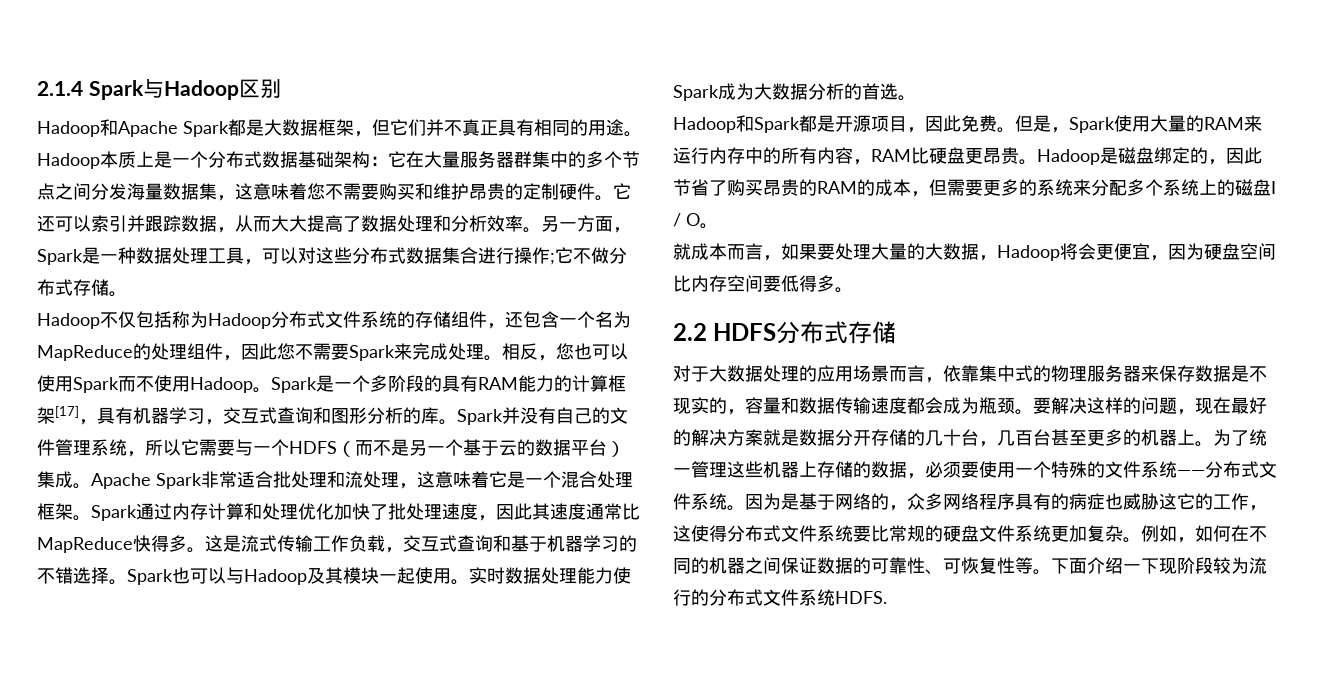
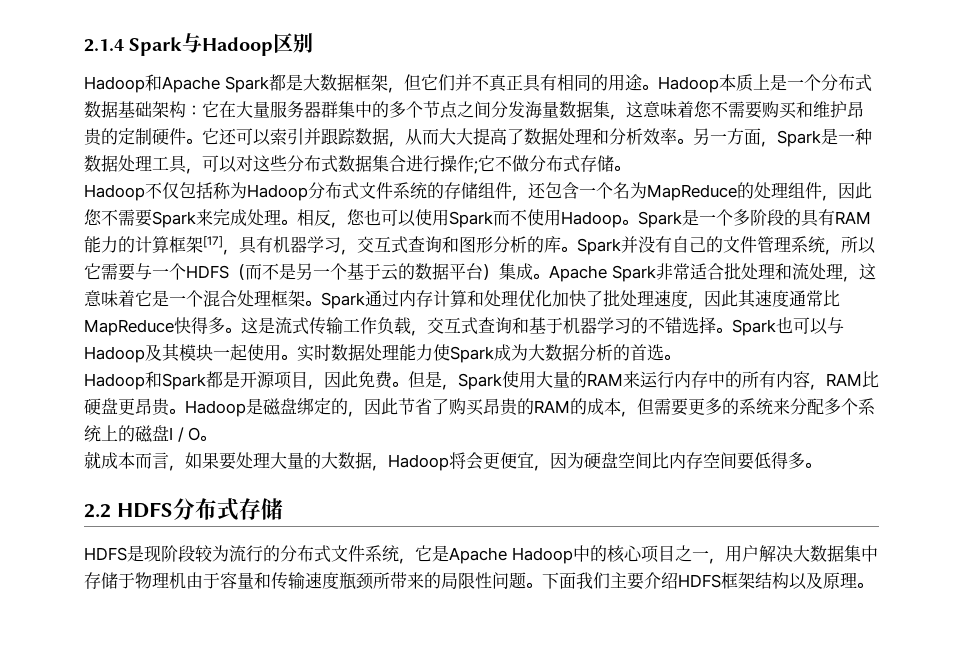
- 对于大数据处理的应用场景而言，依靠集中式的物理服务器来保存数据是不现实的，容量和数据传输速度都会成为瓶颈。要解决这样的问题，现在最好的解决方案就是数据分开存储的几十台，几百台甚至更多的机器上。为了统一管理这些机器上存储的数据，必须要使用一个特殊的文件系统——分布式文件系统。因为是基于网络的，众多网络程序具有的病症也威胁这它的工作，这使得分布式文件系统要比常规的硬盘文件系统更加复杂。例如，如何在不同的机器之间保证数据的可靠性、可恢复性等。下面介绍一下现阶段较为流行的分布式文件系统HDFS.
+ HDFS是现阶段较为流行的分布式文件系统，它是Apache Hadoop中的核心项目之一，用户解决大数据集中存储于物理机由于容量和传输速度瓶颈所带来的局限性问题。下面我们主要介绍HDFS框架结构以及原理。

